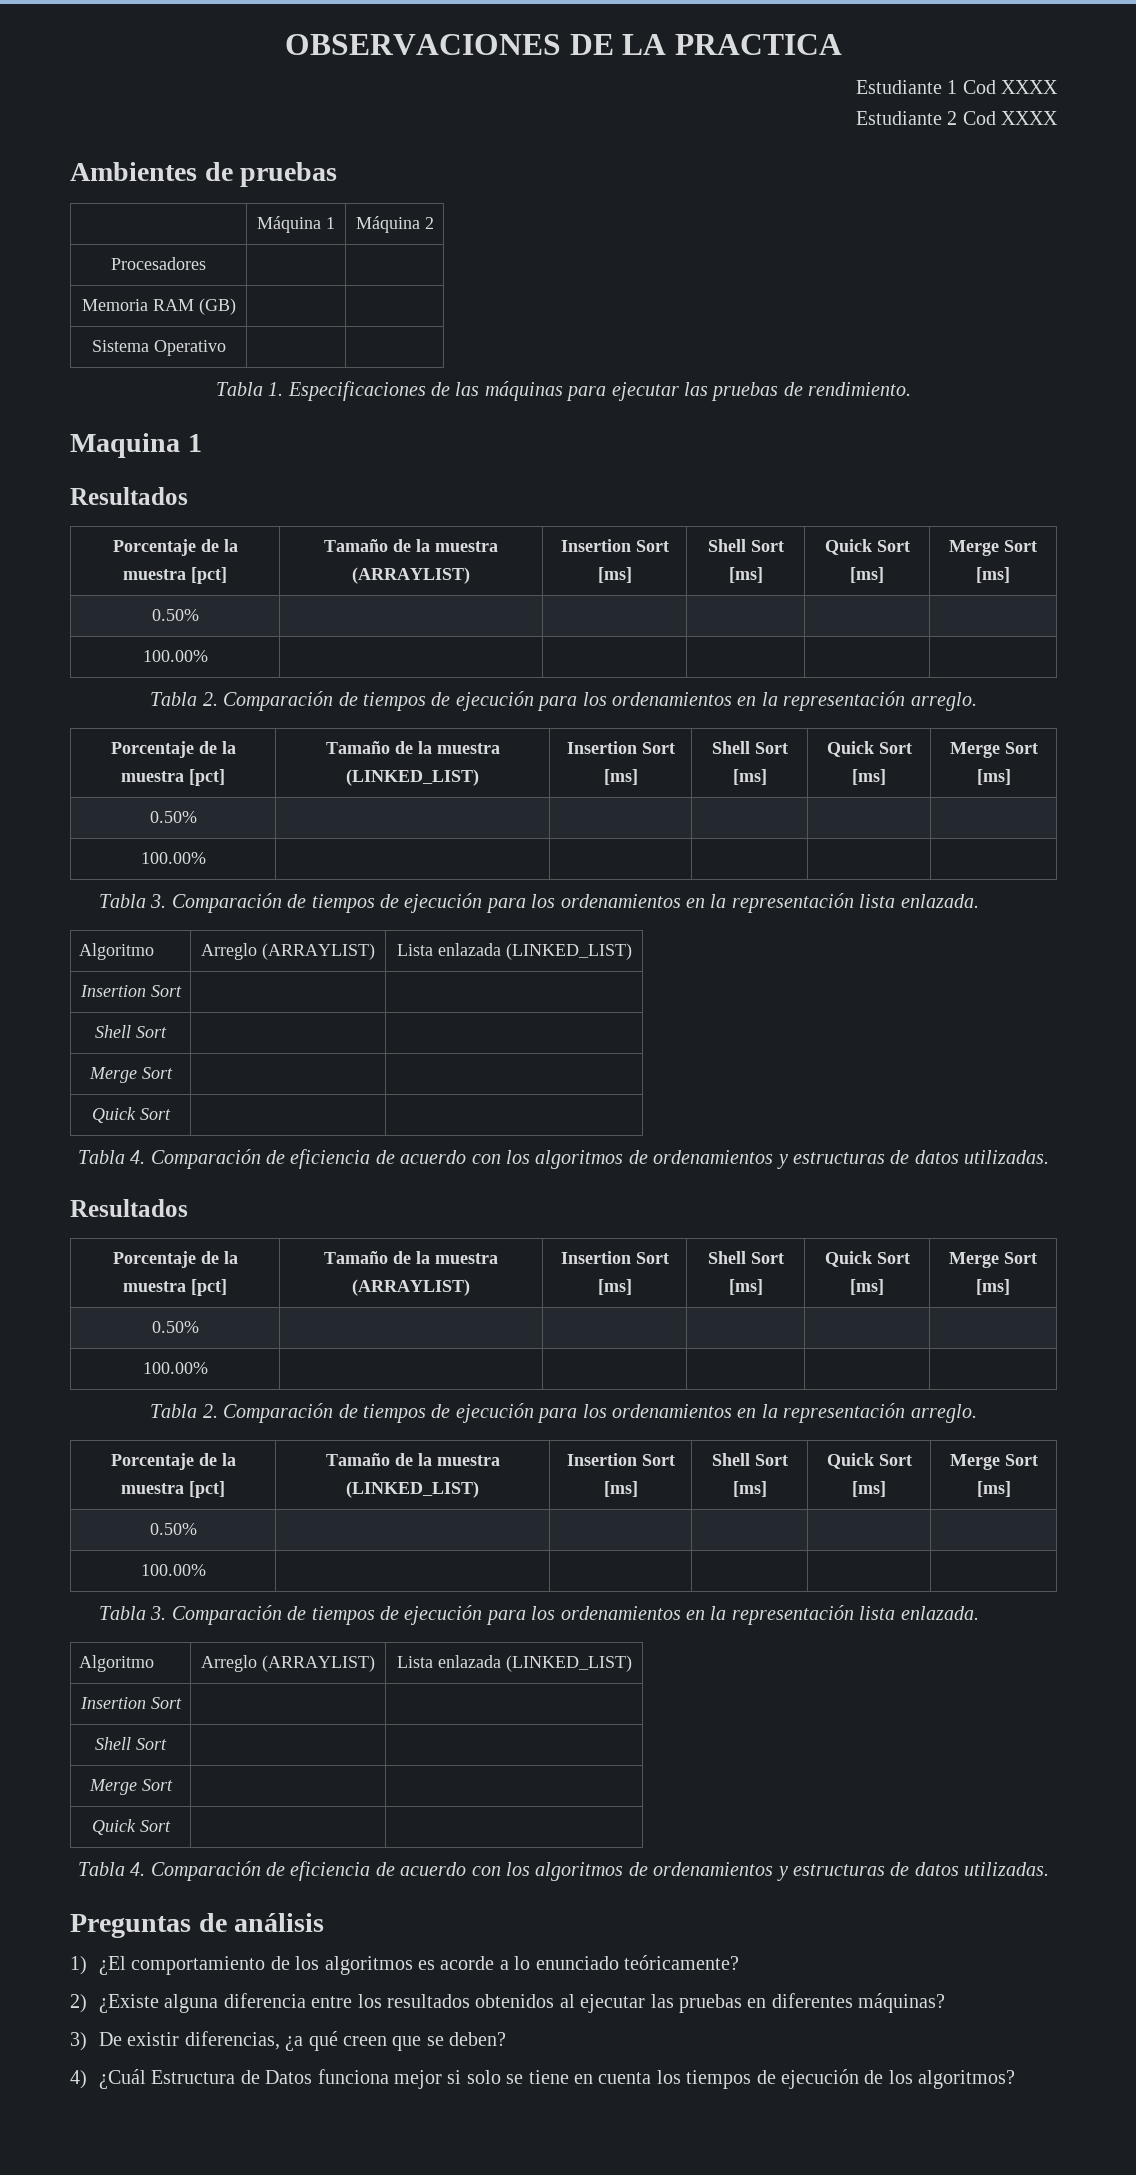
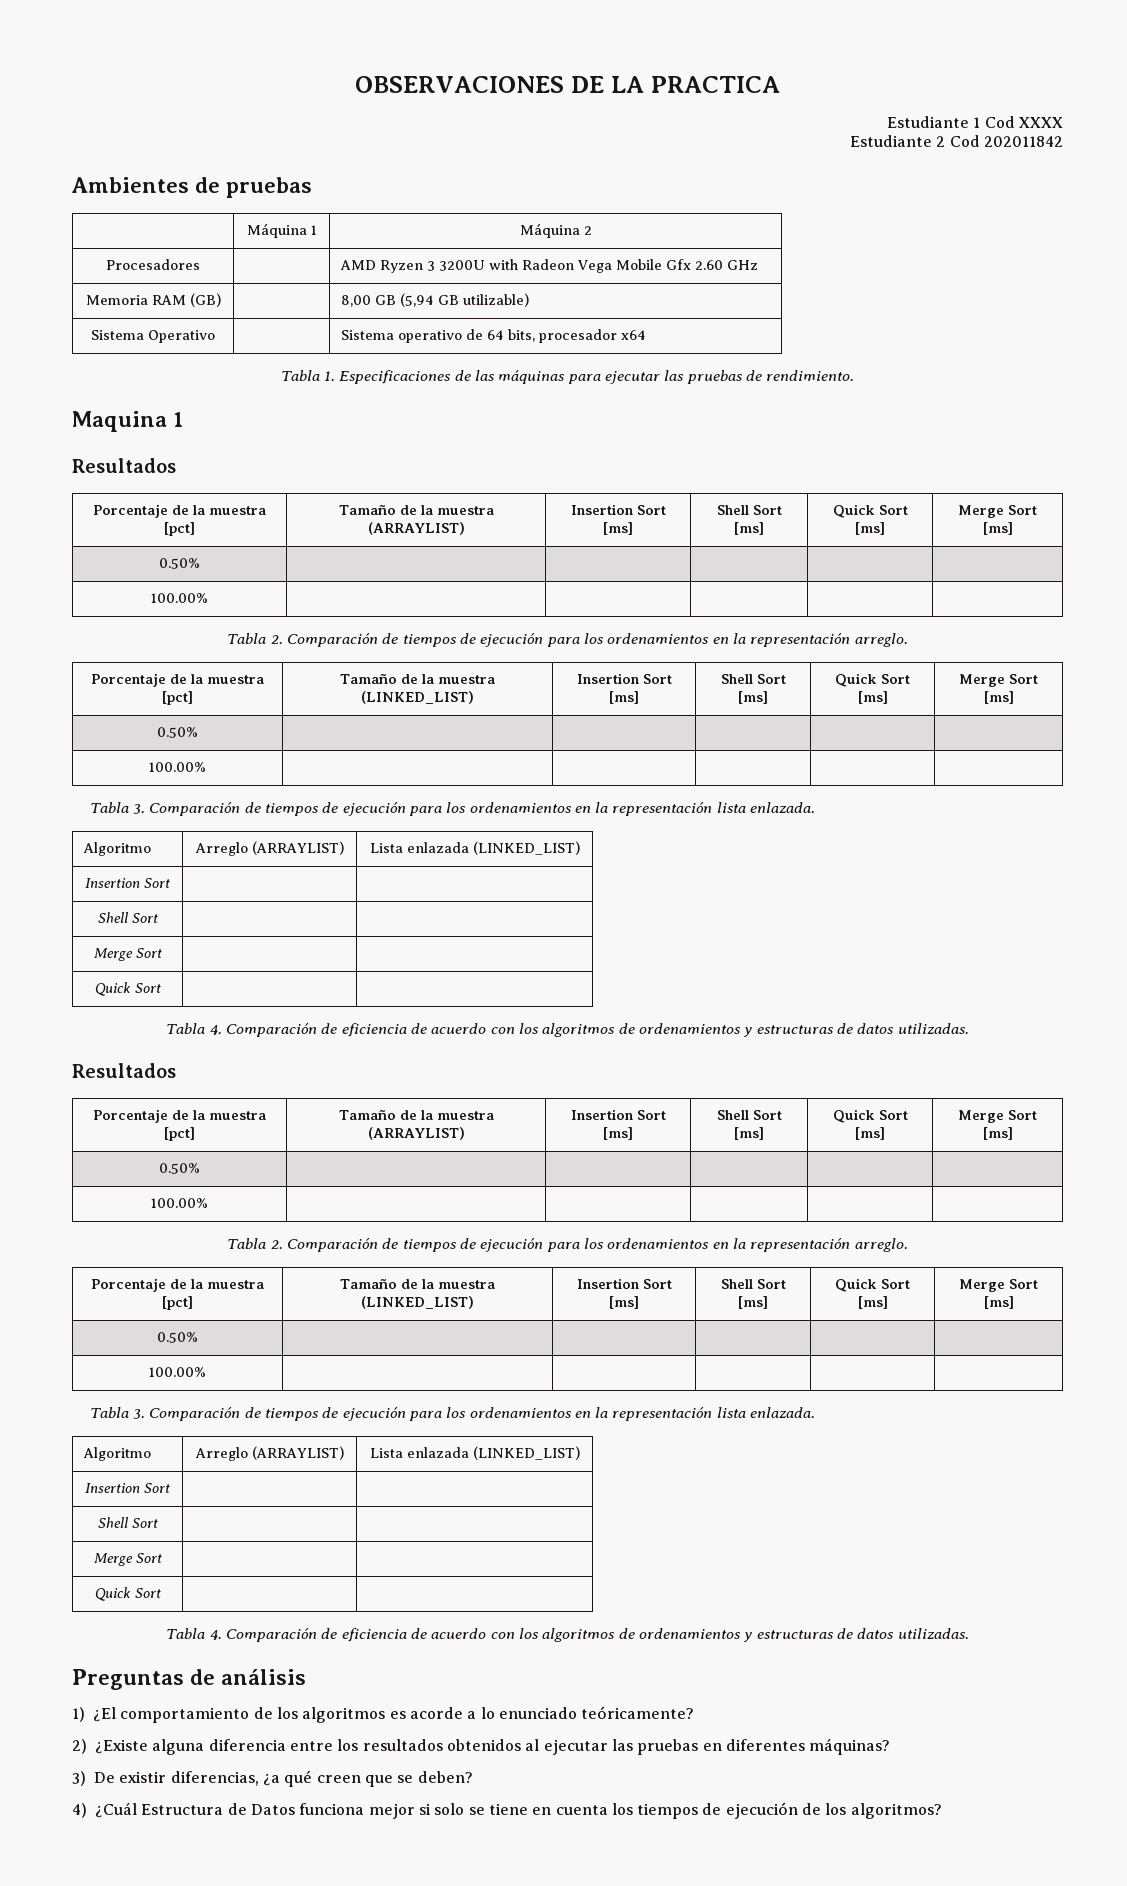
- Estudiante 2 Cod XXXX
+ Estudiante 2 Cod 202011842
- Procesadores | |
- Memoria RAM (GB) | |
- Sistema Operativo | |
+ Procesadores | | AMD Ryzen 3 3200U with Radeon Vega Mobile Gfx 2.60 GHz
+ Memoria RAM (GB) | | 8,00 GB (5,94 GB utilizable)
+ Sistema Operativo | | Sistema operativo de 64 bits, procesador x64

